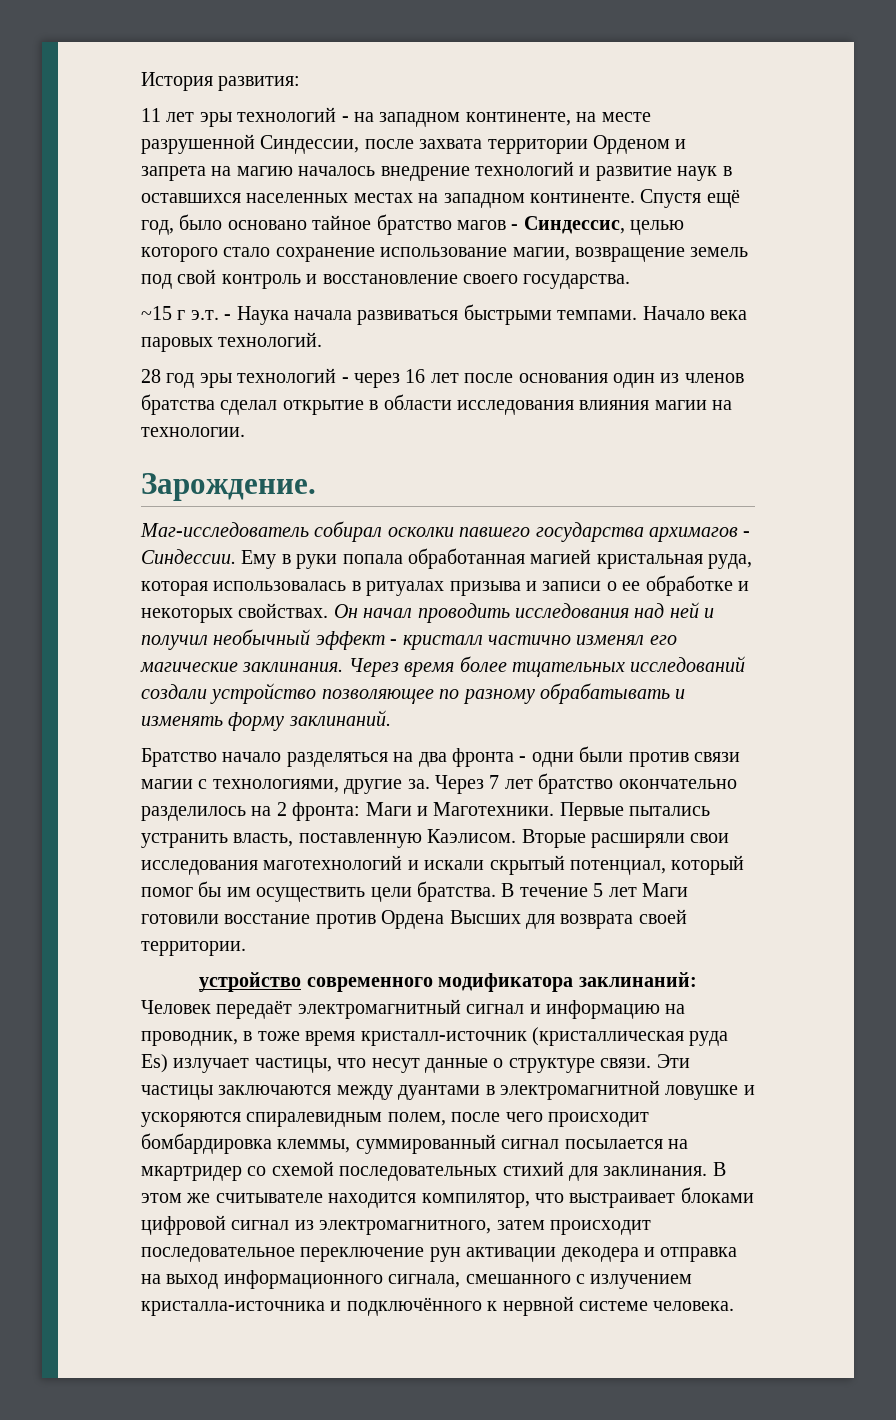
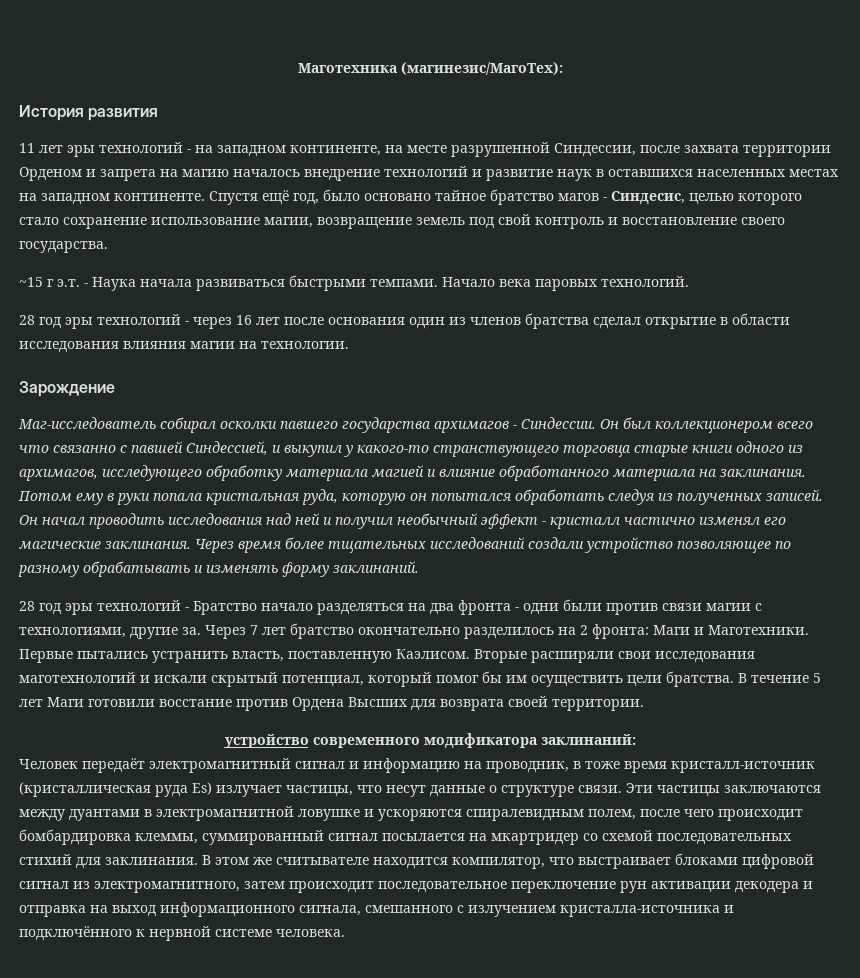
- История развития:
+ Маготехника (магинезис/МагоТех):
+ История развития
- Спустя ещё год, было основано тайное братство магов - Синдессис, целью которого стало сохранение использование магии, возвращение земель под свой контроль и восстановление своего государства.
+ Спустя ещё год, было основано тайное братство магов - Синдесис, целью которого стало сохранение использование магии, возвращение земель под свой контроль и восстановление своего государства.
- Зарождение.
+ Зарождение
- Ему в руки попала обработанная магией кристальная руда, которая использовалась в ритуалах призыва и записи о ее обработке и некоторых свойствах.
+ Он был коллекционером всего что связанно с павшей Синдессией, и выкупил у какого-то странствующего торговца старые книги одного из архимагов, исследующего обработку материала магией и влияние обработанного материала на заклинания. Потом ему в руки попала кристальная руда, которую он попытался обработать следуя из полученных записей.
- Братство начало разделяться на два фронта - одни были против связи магии с технологиями, другие за.
+ 28 год эры технологий - Братство начало разделяться на два фронта - одни были против связи магии с технологиями, другие за.

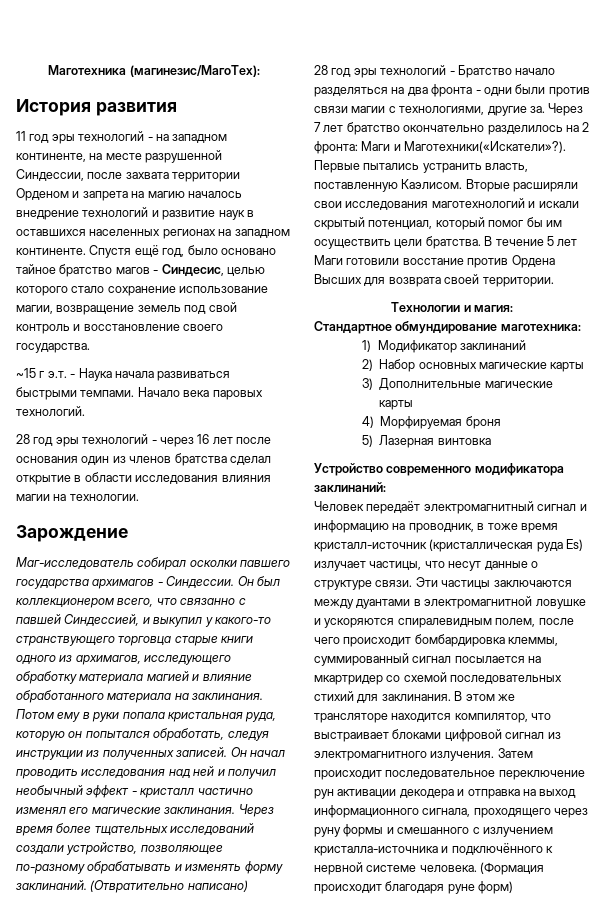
- 11 лет эры технологий - на западном континенте, на месте разрушенной Синдессии, после захвата территории Орденом и запрета на магию началось внедрение технологий и развитие наук в оставшихся населенных местах на западном континенте.
+ 11 год эры технологий - на западном континенте, на месте разрушенной Синдессии, после захвата территории Орденом и запрета на магию началось внедрение технологий и развитие наук в оставшихся населенных регионах на западном континенте.
- Он был коллекционером всего что связанно с павшей Синдессией, и выкупил у какого-то странствующего торговца старые книги одного из архимагов, исследующего обработку материала магией и влияние обработанного материала на заклинания.
+ Он был коллекционером всего, что связанно с павшей Синдессией, и выкупил у какого-то странствующего торговца старые книги одного из архимагов, исследующего обработку материала магией и влияние обработанного материала на заклинания.
- Потом ему в руки попала кристальная руда, которую он попытался обработать следуя из полученных записей.
+ Потом ему в руки попала кристальная руда, которую он попытался обработать, следуя инструкции из полученных записей.
- Через время более тщательных исследований создали устройство позволяющее по разному обрабатывать и изменять форму заклинаний.
+ Через время более тщательных исследований создали устройство, позволяющее по-разному обрабатывать и изменять форму заклинаний. (Отвратительно написано)
- Через 7 лет братство окончательно разделилось на 2 фронта: Маги и Маготехники.
+ Через 7 лет братство окончательно разделилось на 2 фронта: Маги и Маготехники(«Искатели»?).
- устройство современного модификатора заклинаний:
+ Технологии и магия:
+ Стандартное обмундирование маготехника:
+ 1) Модификатор заклинаний
+ 2) Набор основных магические карты
+ 3) Дополнительные магические карты
+ 4) Морфируемая броня
+ 5) Лазерная винтовка
+ Устройство современного модификатора заклинаний:
- В этом же считывателе находится компилятор, что выстраивает блоками цифровой сигнал из электромагнитного, затем происходит последовательное переключение рун активации декодера и отправка на выход информационного сигнала, смешанного с излучением кристалла-источника и подключённого к нервной системе человека.
+ В этом же трансляторе находится компилятор, что выстраивает блоками цифровой сигнал из электромагнитного излучения. Затем происходит последовательное переключение рун активации декодера и отправка на выход информационного сигнала, проходящего через руну формы и смешанного с излучением кристалла-источника и подключённого к нервной системе человека.
+ (Формация происходит благодаря руне форм)

